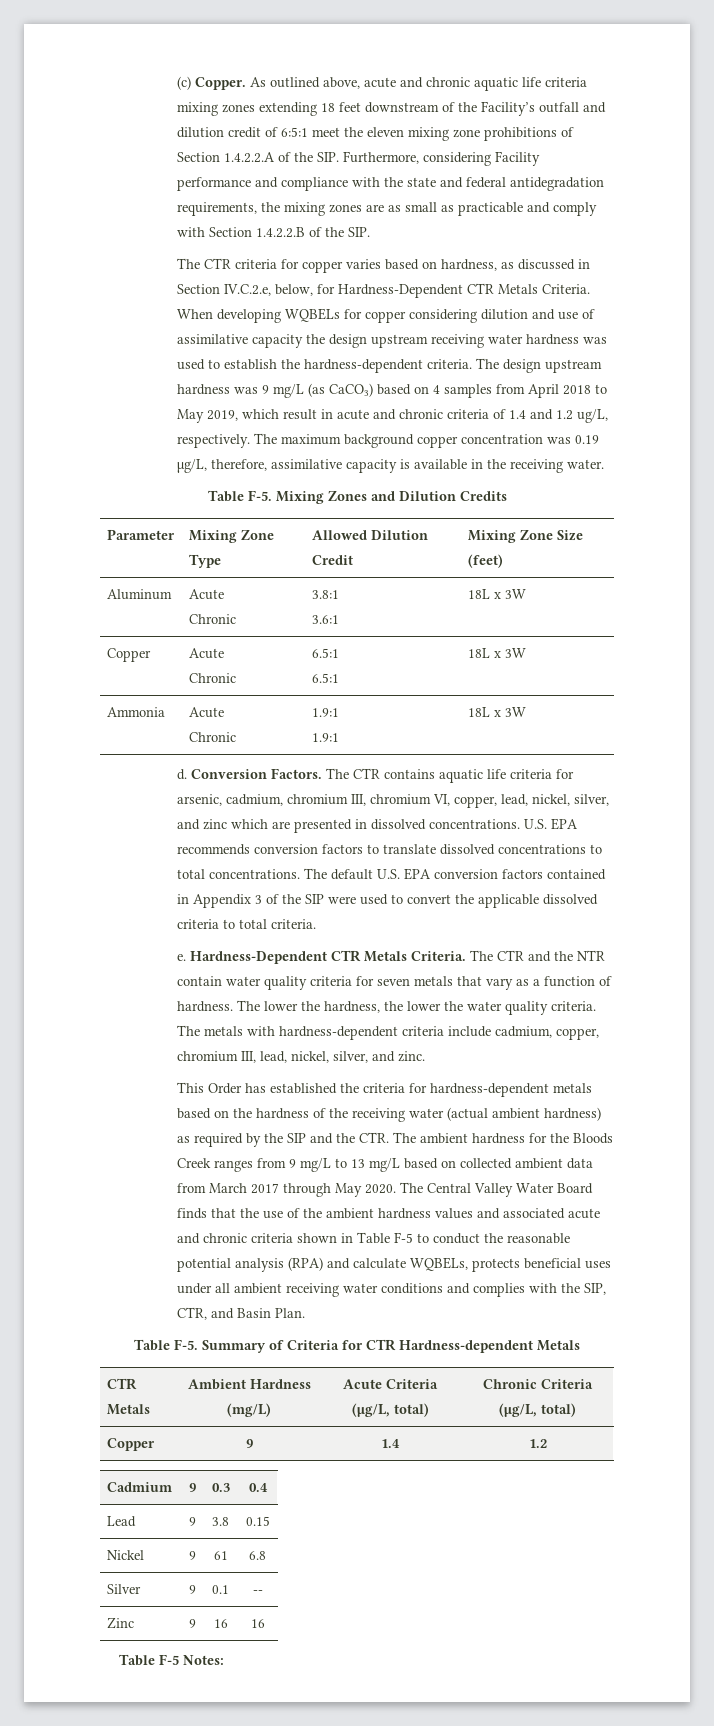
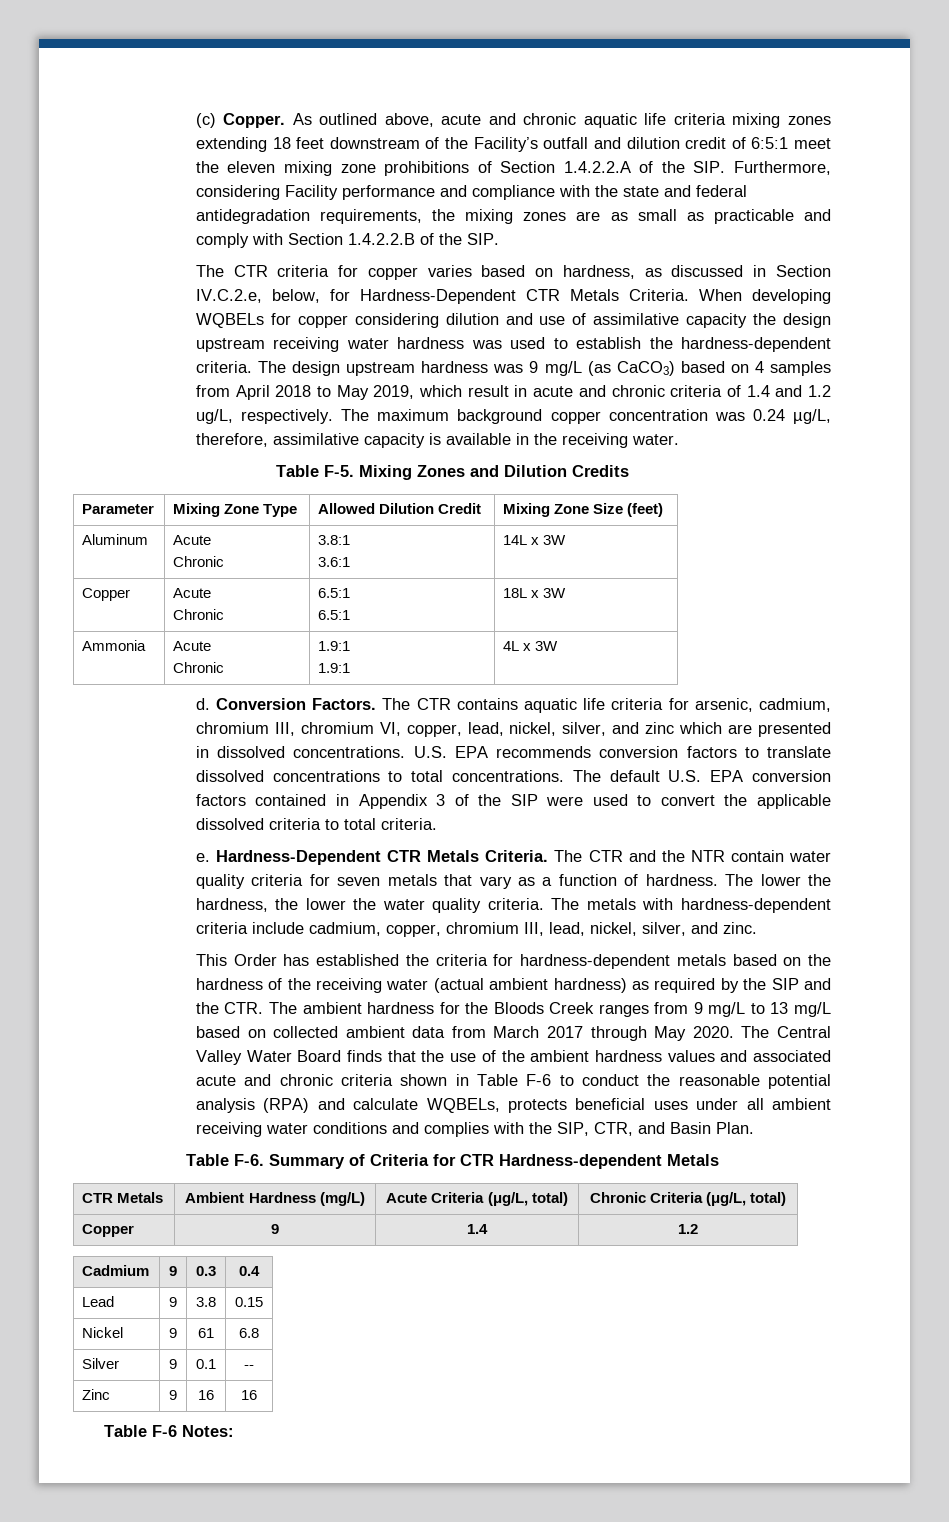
- The maximum background copper concentration was 0.19 µg/L, therefore, assimilative capacity is available in the receiving water.
+ The maximum background copper concentration was 0.24 µg/L, therefore, assimilative capacity is available in the receiving water.
  Aluminum | Acute
  Chronic | 3.8:1
- 3.6:1 | 18L x 3W
+ 3.6:1 | 14L x 3W
  Ammonia | Acute
  Chronic | 1.9:1
- 1.9:1 | 18L x 3W
+ 1.9:1 | 4L x 3W
- The Central Valley Water Board finds that the use of the ambient hardness values and associated acute and chronic criteria shown in Table F-5 to conduct the reasonable potential analysis (RPA) and calculate WQBELs, protects beneficial uses under all ambient receiving water conditions and complies with the SIP, CTR, and Basin Plan.
+ The Central Valley Water Board finds that the use of the ambient hardness values and associated acute and chronic criteria shown in Table F-6 to conduct the reasonable potential analysis (RPA) and calculate WQBELs, protects beneficial uses under all ambient receiving water conditions and complies with the SIP, CTR, and Basin Plan.
- Table F-5. Summary of Criteria for CTR Hardness-dependent Metals
+ Table F-6. Summary of Criteria for CTR Hardness-dependent Metals
- Table F-5 Notes:
+ Table F-6 Notes:

